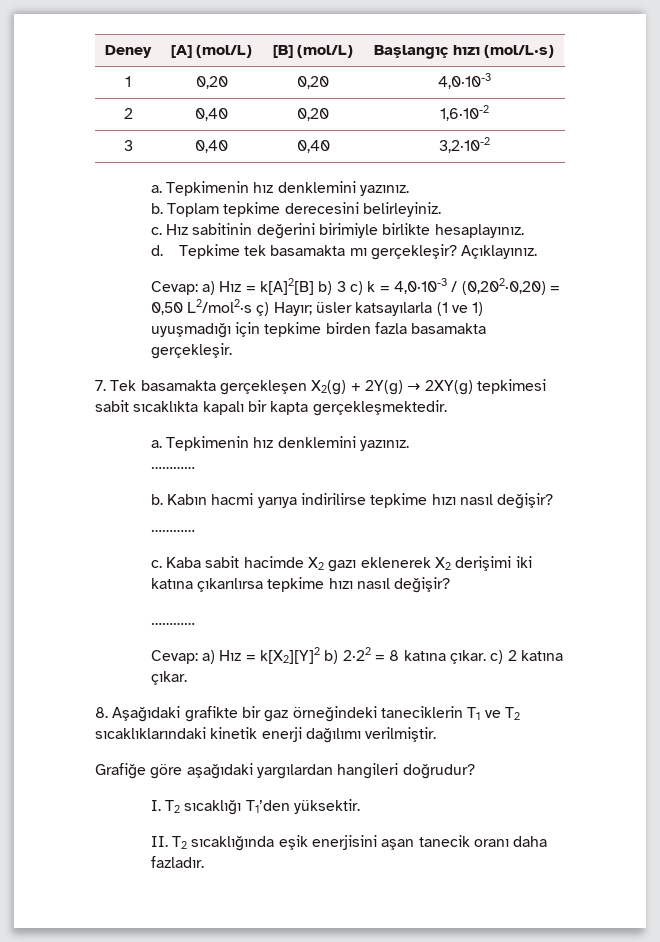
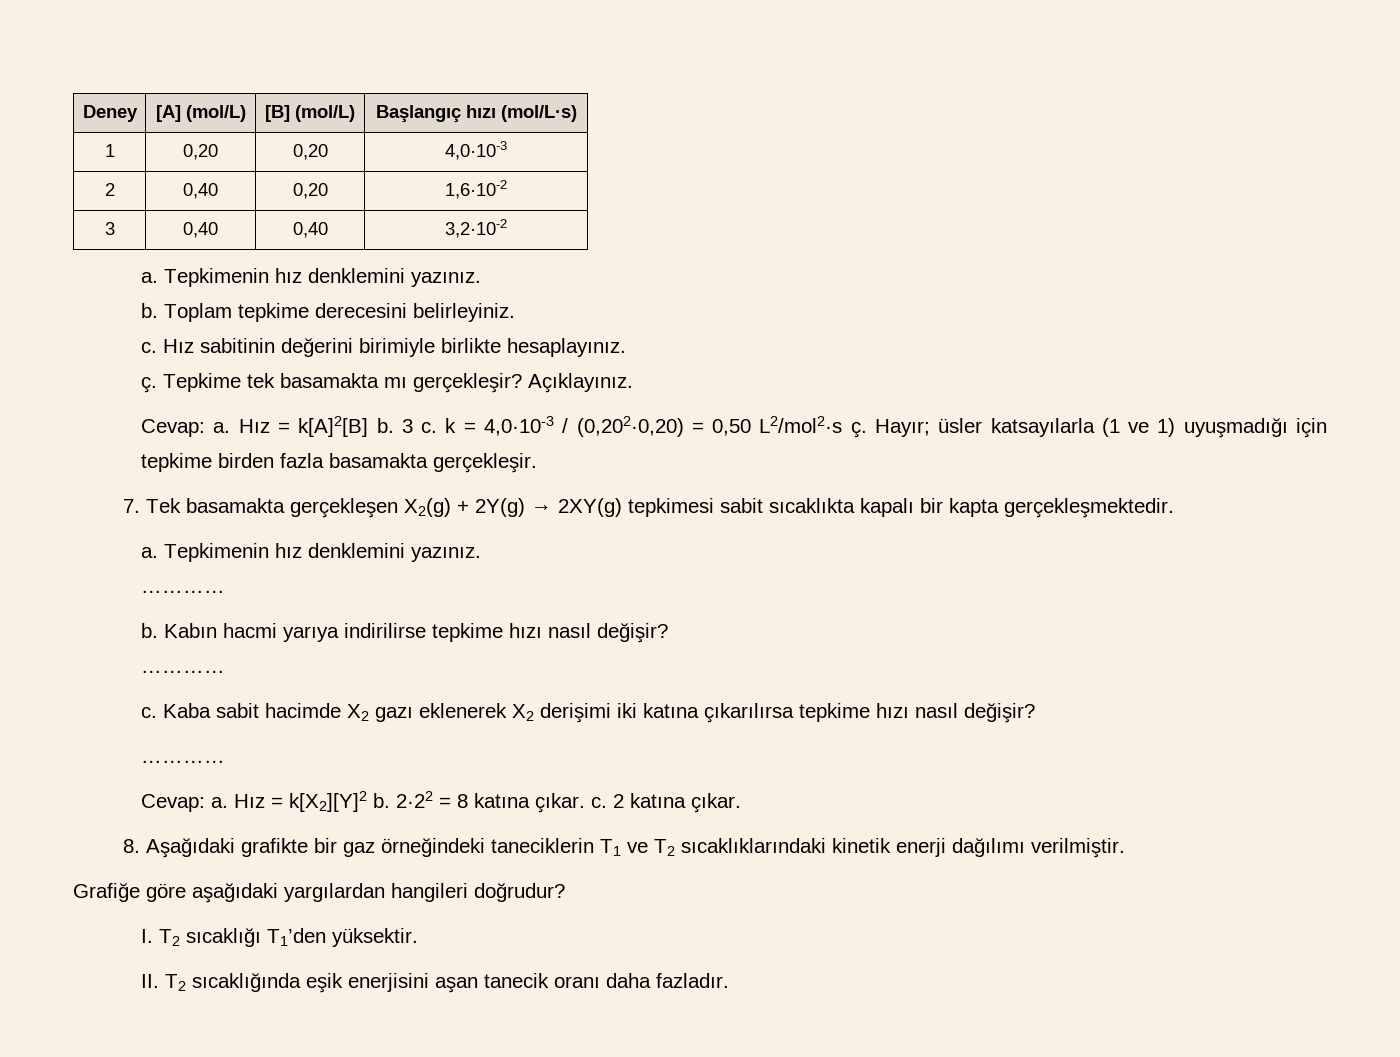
  Hız sabitinin değerini birimiyle birlikte hesaplayınız.
- d.
+ ç.
- Cevap: a) Hız = k[A]2[B] b) 3 c) k = 4,0·10-3 / (0,202·0,20) = 0,50 L2/mol2·s ç) Hayır; üsler katsayılarla (1 ve 1) uyuşmadığı için tepkime birden fazla basamakta gerçekleşir.
+ Cevap: a. Hız = k[A]2[B] b. 3 c. k = 4,0·10-3 / (0,202·0,20) = 0,50 L2/mol2·s ç. Hayır; üsler katsayılarla (1 ve 1) uyuşmadığı için tepkime birden fazla basamakta gerçekleşir.
- Cevap: a) Hız = k[X2][Y]2 b) 2·22 = 8 katına çıkar. c) 2 katına çıkar.
+ Cevap: a. Hız = k[X2][Y]2 b. 2·22 = 8 katına çıkar. c. 2 katına çıkar.

